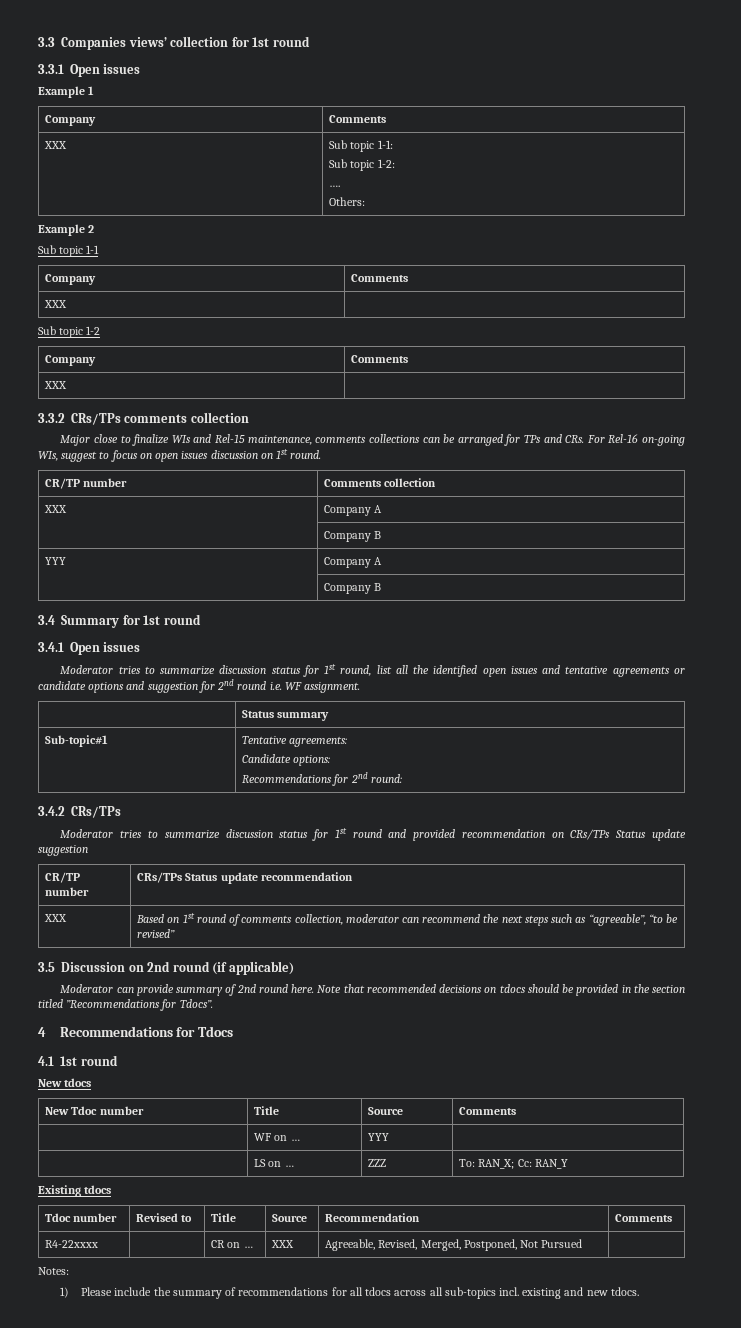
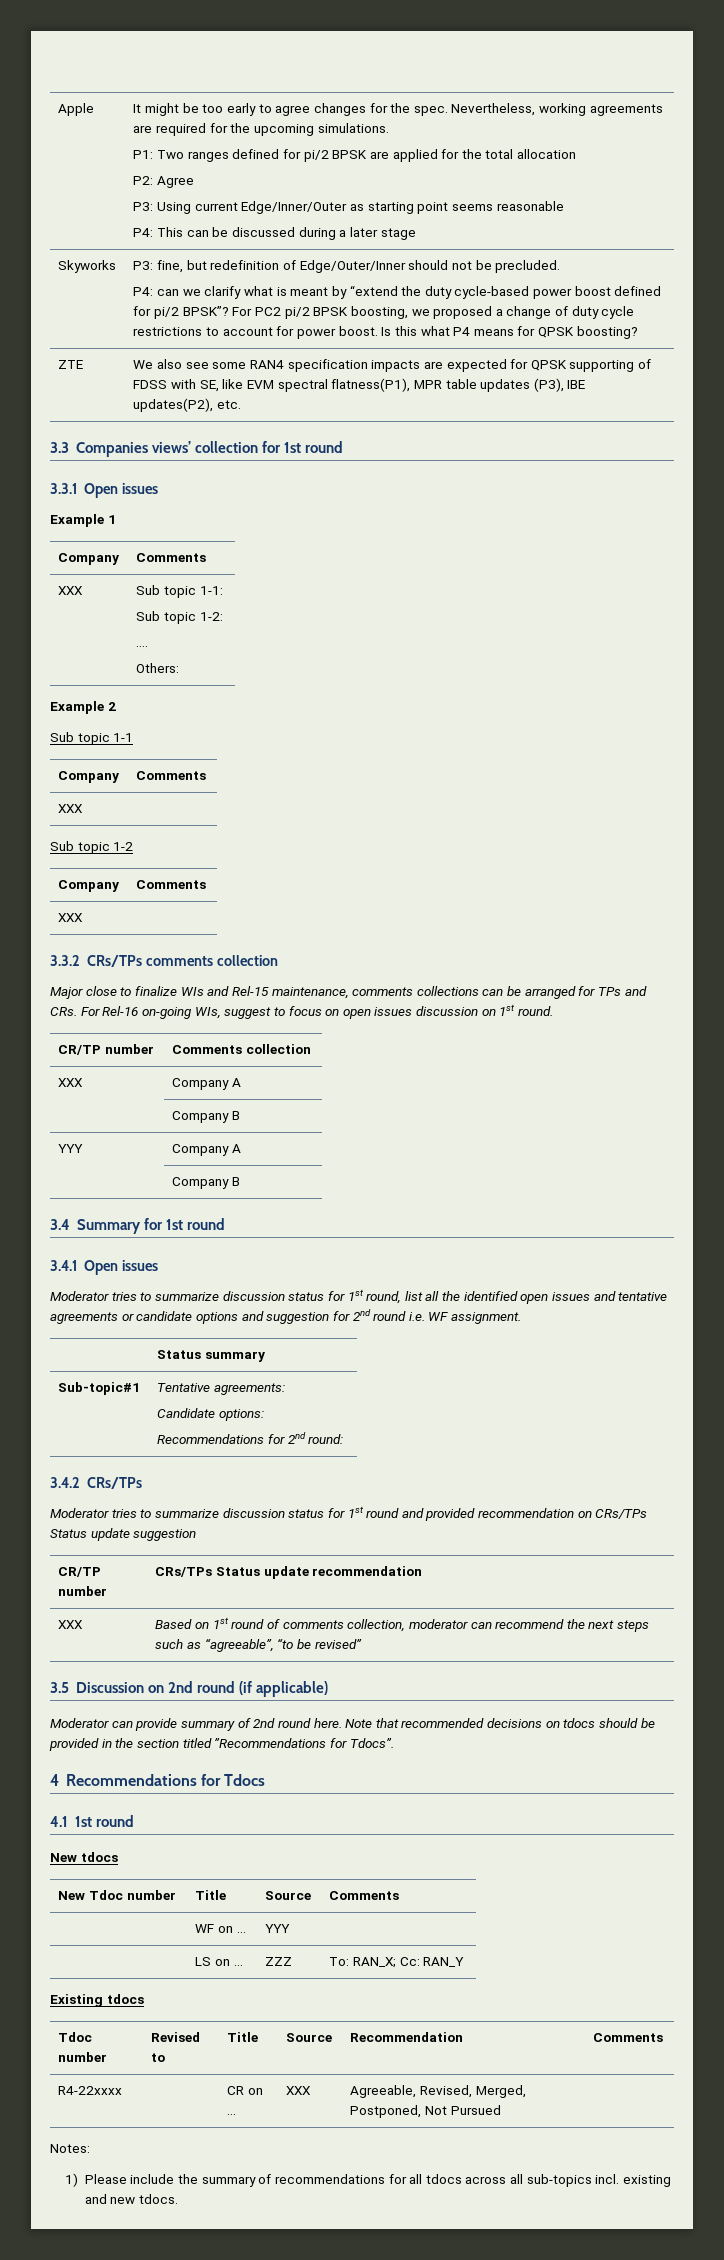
+ Apple | It might be too early to agree changes for the spec. Nevertheless, working agreements are required for the upcoming simulations.
+ P1: Two ranges defined for pi/2 BPSK are applied for the total allocation
+ P2: Agree
+ P3: Using current Edge/Inner/Outer as starting point seems reasonable
+ P4: This can be discussed during a later stage
+ Skyworks | P3: fine, but redefinition of Edge/Outer/Inner should not be precluded.
+ P4: can we clarify what is meant by “extend the duty cycle-based power boost defined for pi/2 BPSK”? For PC2 pi/2 BPSK boosting, we proposed a change of duty cycle restrictions to account for power boost. Is this what P4 means for QPSK boosting?
+ ZTE | We also see some RAN4 specification impacts are expected for QPSK supporting of FDSS with SE, like EVM spectral flatness(P1), MPR table updates (P3), IBE updates(P2), etc.

